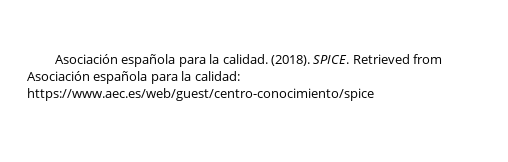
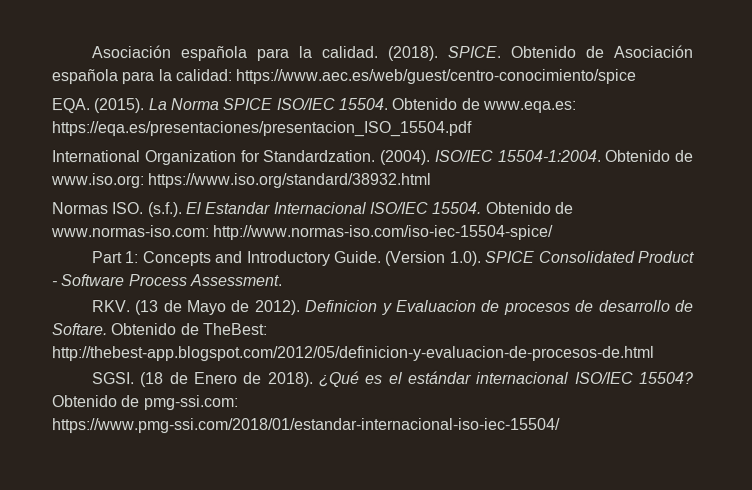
- Retrieved from Asociación española para la calidad: https://www.aec.es/web/guest/centro-conocimiento/spice
+ Obtenido de Asociación española para la calidad: https://www.aec.es/web/guest/centro-conocimiento/spice
+ EQA. (2015). La Norma SPICE ISO/IEC 15504. Obtenido de www.eqa.es: https://eqa.es/presentaciones/presentacion_ISO_15504.pdf
+ International Organization for Standardzation. (2004). ISO/IEC 15504-1:2004. Obtenido de www.iso.org: https://www.iso.org/standard/38932.html
+ Normas ISO. (s.f.). El Estandar Internacional ISO/IEC 15504. Obtenido de www.normas-iso.com: http://www.normas-iso.com/iso-iec-15504-spice/
+ Part 1: Concepts and Introductory Guide. (Version 1.0). SPICE Consolidated Product - Software Process Assessment.
+ RKV. (13 de Mayo de 2012). Definicion y Evaluacion de procesos de desarrollo de Softare. Obtenido de TheBest: http://thebest-app.blogspot.com/2012/05/definicion-y-evaluacion-de-procesos-de.html
+ SGSI. (18 de Enero de 2018). ¿Qué es el estándar internacional ISO/IEC 15504? Obtenido de pmg-ssi.com: https://www.pmg-ssi.com/2018/01/estandar-internacional-iso-iec-15504/

